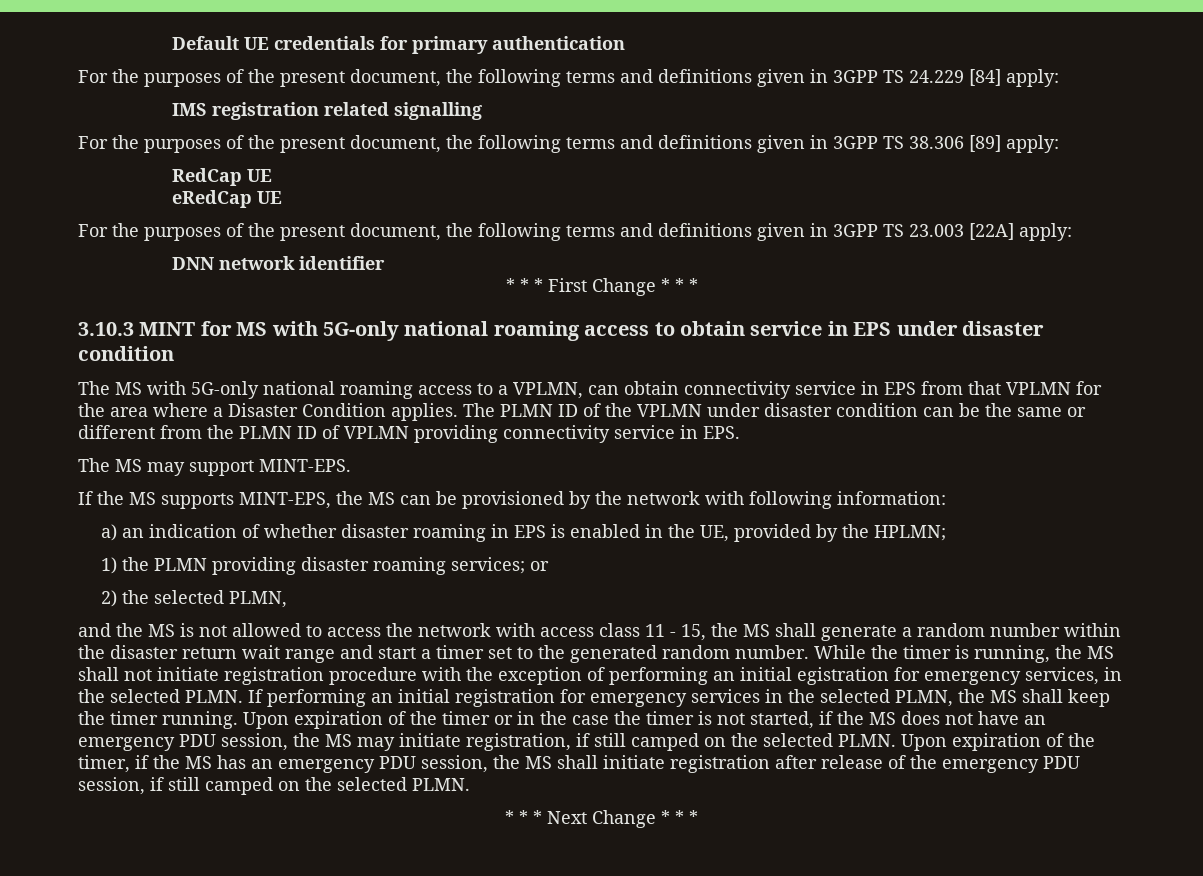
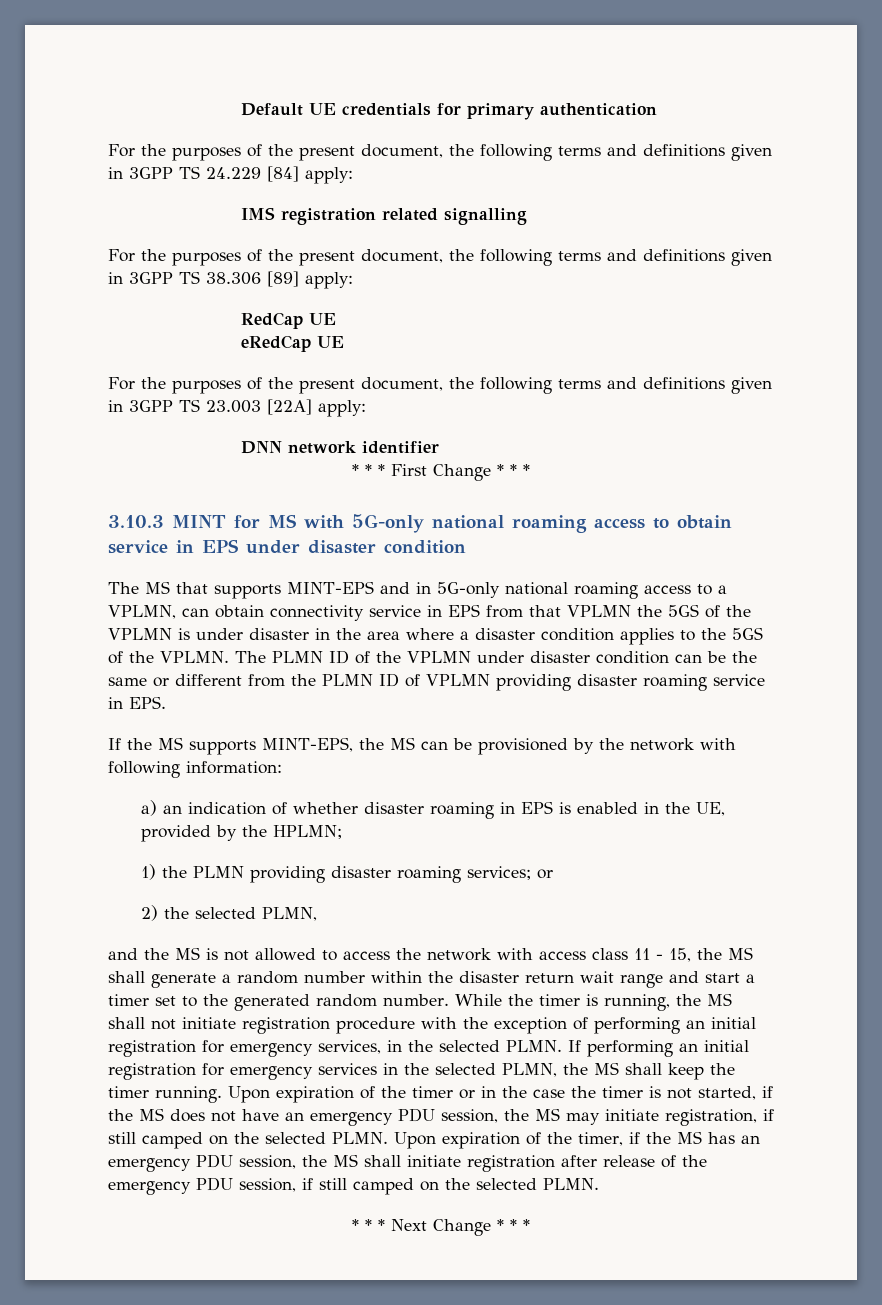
- The MS with 5G-only national roaming access to a VPLMN, can obtain connectivity service in EPS from that VPLMN for the area where a Disaster Condition applies.
+ The MS that supports MINT-EPS and in 5G-only national roaming access to a VPLMN, can obtain connectivity service in EPS from that VPLMN the 5GS of the VPLMN is under disaster in the area where a disaster condition applies to the 5GS of the VPLMN.
- The PLMN ID of the VPLMN under disaster condition can be the same or different from the PLMN ID of VPLMN providing connectivity service in EPS.
+ The PLMN ID of the VPLMN under disaster condition can be the same or different from the PLMN ID of VPLMN providing disaster roaming service in EPS.
- The MS may support MINT-EPS.
- While the timer is running, the MS shall not initiate registration procedure with the exception of performing an initial egistration for emergency services, in the selected PLMN.
+ While the timer is running, the MS shall not initiate registration procedure with the exception of performing an initial registration for emergency services, in the selected PLMN.

